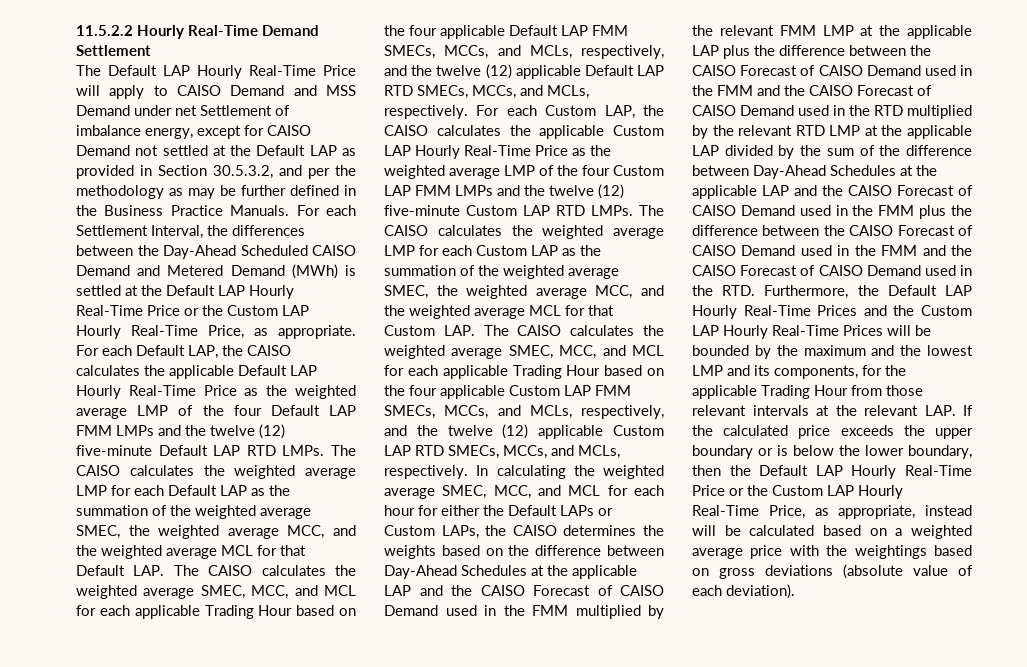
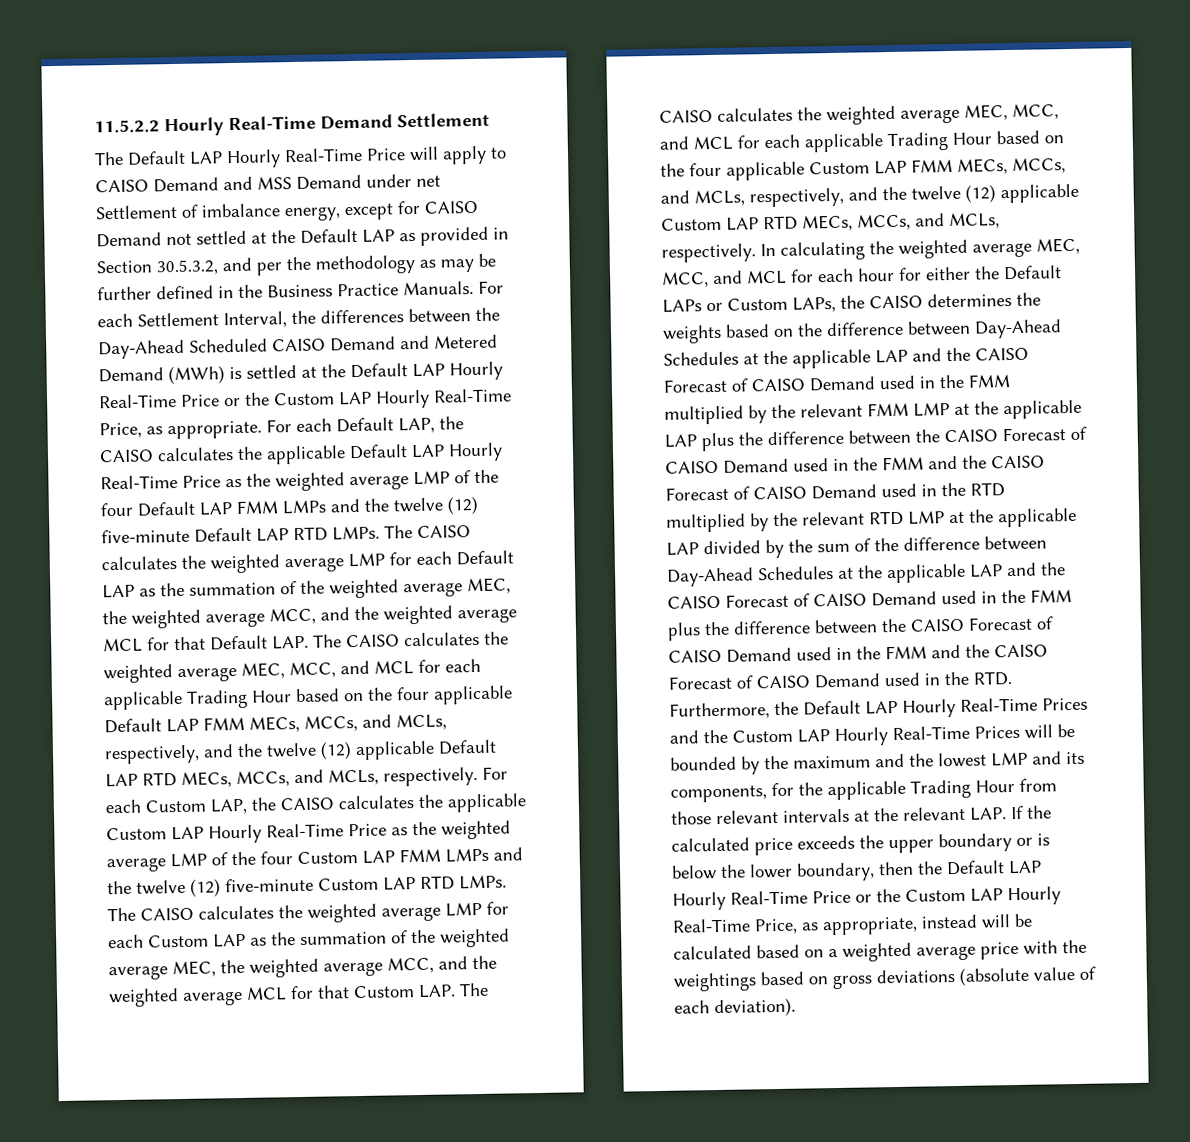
- The CAISO calculates the weighted average LMP for each Default LAP as the summation of the weighted average SMEC, the weighted average MCC, and the weighted average MCL for that Default LAP. The CAISO calculates the weighted average SMEC, MCC, and MCL for each applicable Trading Hour based on the four applicable Default LAP FMM SMECs, MCCs, and MCLs, respectively, and the twelve (12) applicable Default LAP RTD SMECs, MCCs, and MCLs, respectively.
+ The CAISO calculates the weighted average LMP for each Default LAP as the summation of the weighted average MEC, the weighted average MCC, and the weighted average MCL for that Default LAP. The CAISO calculates the weighted average MEC, MCC, and MCL for each applicable Trading Hour based on the four applicable Default LAP FMM MECs, MCCs, and MCLs, respectively, and the twelve (12) applicable Default LAP RTD MECs, MCCs, and MCLs, respectively.
- The CAISO calculates the weighted average LMP for each Custom LAP as the summation of the weighted average SMEC, the weighted average MCC, and the weighted average MCL for that Custom LAP. The CAISO calculates the weighted average SMEC, MCC, and MCL for each applicable Trading Hour based on the four applicable Custom LAP FMM SMECs, MCCs, and MCLs, respectively, and the twelve (12) applicable Custom LAP RTD SMECs, MCCs, and MCLs, respectively.
+ The CAISO calculates the weighted average LMP for each Custom LAP as the summation of the weighted average MEC, the weighted average MCC, and the weighted average MCL for that Custom LAP. The CAISO calculates the weighted average MEC, MCC, and MCL for each applicable Trading Hour based on the four applicable Custom LAP FMM MECs, MCCs, and MCLs, respectively, and the twelve (12) applicable Custom LAP RTD MECs, MCCs, and MCLs, respectively.
- In calculating the weighted average SMEC, MCC, and MCL for each hour for either the Default LAPs or Custom LAPs, the CAISO determines the weights based on the difference between Day-Ahead Schedules at the applicable LAP and the CAISO Forecast of CAISO Demand used in the FMM multiplied by the relevant FMM LMP at the applicable LAP plus the difference between the CAISO Forecast of CAISO Demand used in the FMM and the CAISO Forecast of CAISO Demand used in the RTD multiplied by the relevant RTD LMP at the applicable LAP divided by the sum of the difference between Day-Ahead Schedules at the applicable LAP and the CAISO Forecast of CAISO Demand used in the FMM plus the difference between the CAISO Forecast of CAISO Demand used in the FMM and the CAISO Forecast of CAISO Demand used in the RTD. Furthermore, the Default LAP Hourly Real-Time Prices and the Custom LAP Hourly Real-Time Prices will be bounded by the maximum and the lowest LMP and its components, for the applicable Trading Hour from those relevant intervals at the relevant LAP. If the calculated price exceeds the upper boundary or is below the lower boundary, then the Default LAP Hourly Real-Time Price or the Custom LAP Hourly Real-Time Price, as appropriate, instead will be calculated based on a weighted average price with the weightings based on gross deviations (absolute value of each deviation).
+ In calculating the weighted average MEC, MCC, and MCL for each hour for either the Default LAPs or Custom LAPs, the CAISO determines the weights based on the difference between Day-Ahead Schedules at the applicable LAP and the CAISO Forecast of CAISO Demand used in the FMM multiplied by the relevant FMM LMP at the applicable LAP plus the difference between the CAISO Forecast of CAISO Demand used in the FMM and the CAISO Forecast of CAISO Demand used in the RTD multiplied by the relevant RTD LMP at the applicable LAP divided by the sum of the difference between Day-Ahead Schedules at the applicable LAP and the CAISO Forecast of CAISO Demand used in the FMM plus the difference between the CAISO Forecast of CAISO Demand used in the FMM and the CAISO Forecast of CAISO Demand used in the RTD. Furthermore, the Default LAP Hourly Real-Time Prices and the Custom LAP Hourly Real-Time Prices will be bounded by the maximum and the lowest LMP and its components, for the applicable Trading Hour from those relevant intervals at the relevant LAP. If the calculated price exceeds the upper boundary or is below the lower boundary, then the Default LAP Hourly Real-Time Price or the Custom LAP Hourly Real-Time Price, as appropriate, instead will be calculated based on a weighted average price with the weightings based on gross deviations (absolute value of each deviation).

